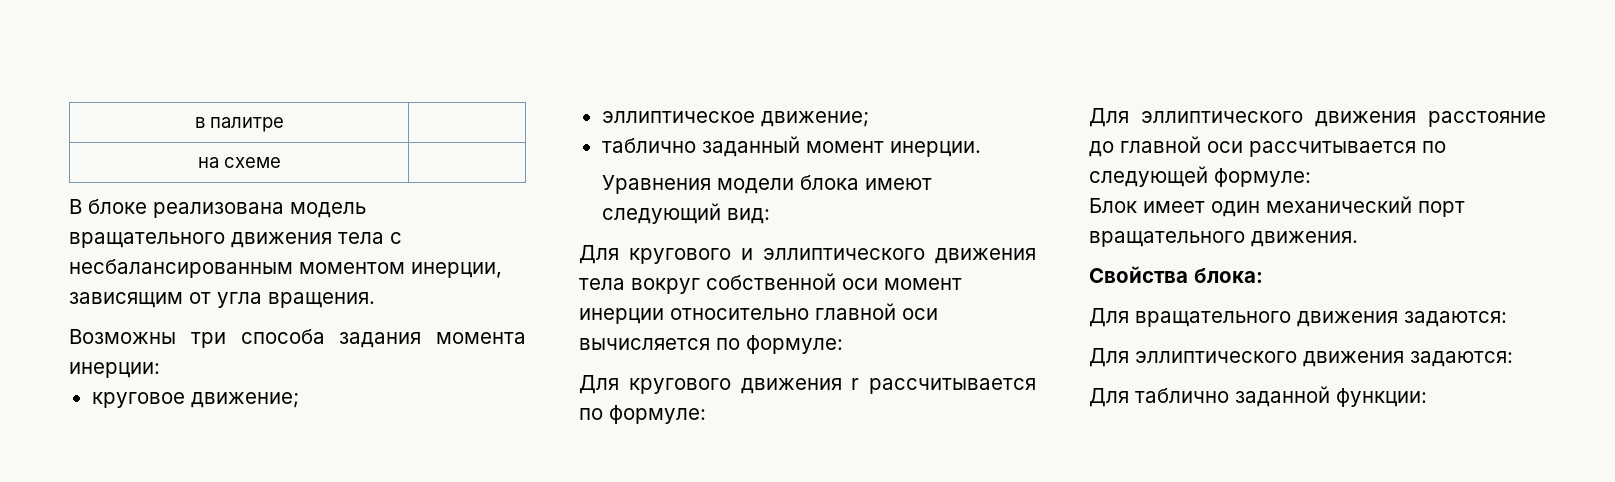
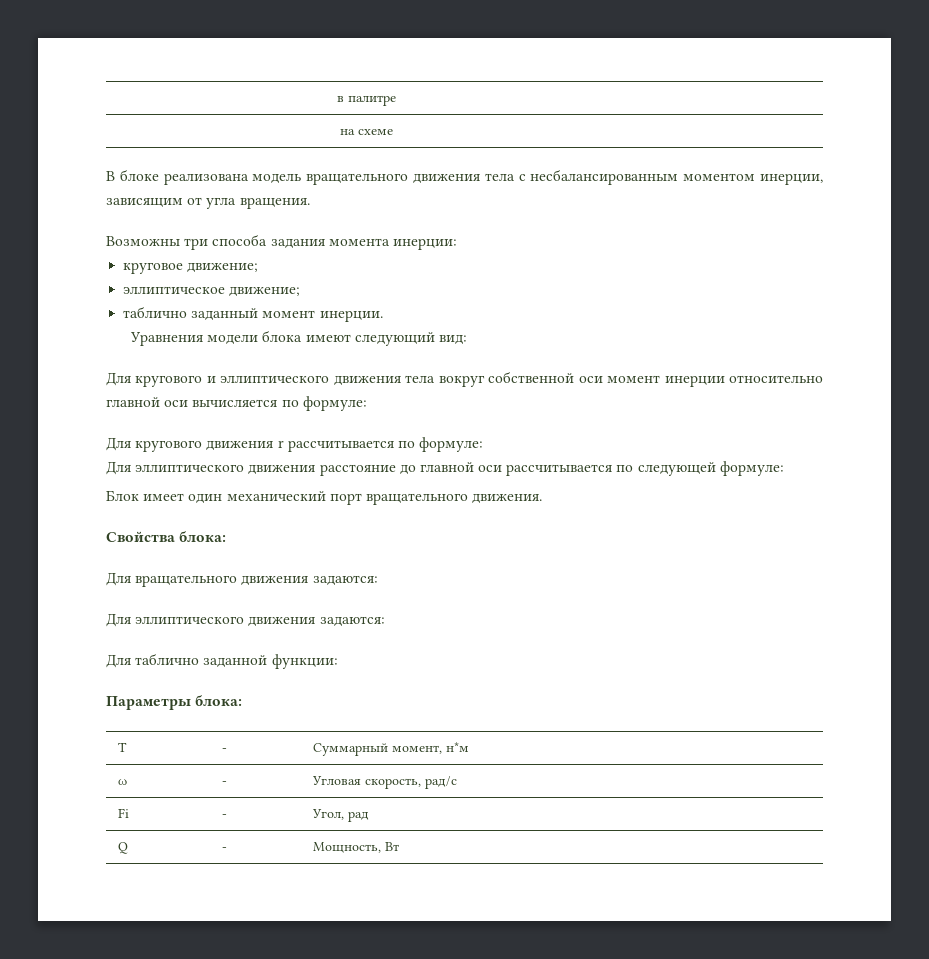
+ Параметры блока:
+ Т | - | Суммарный момент, н*м
+ ω | - | Угловая скорость, рад/с
+ Fi | - | Угол, рад
+ Q | - | Мощность, Вт

